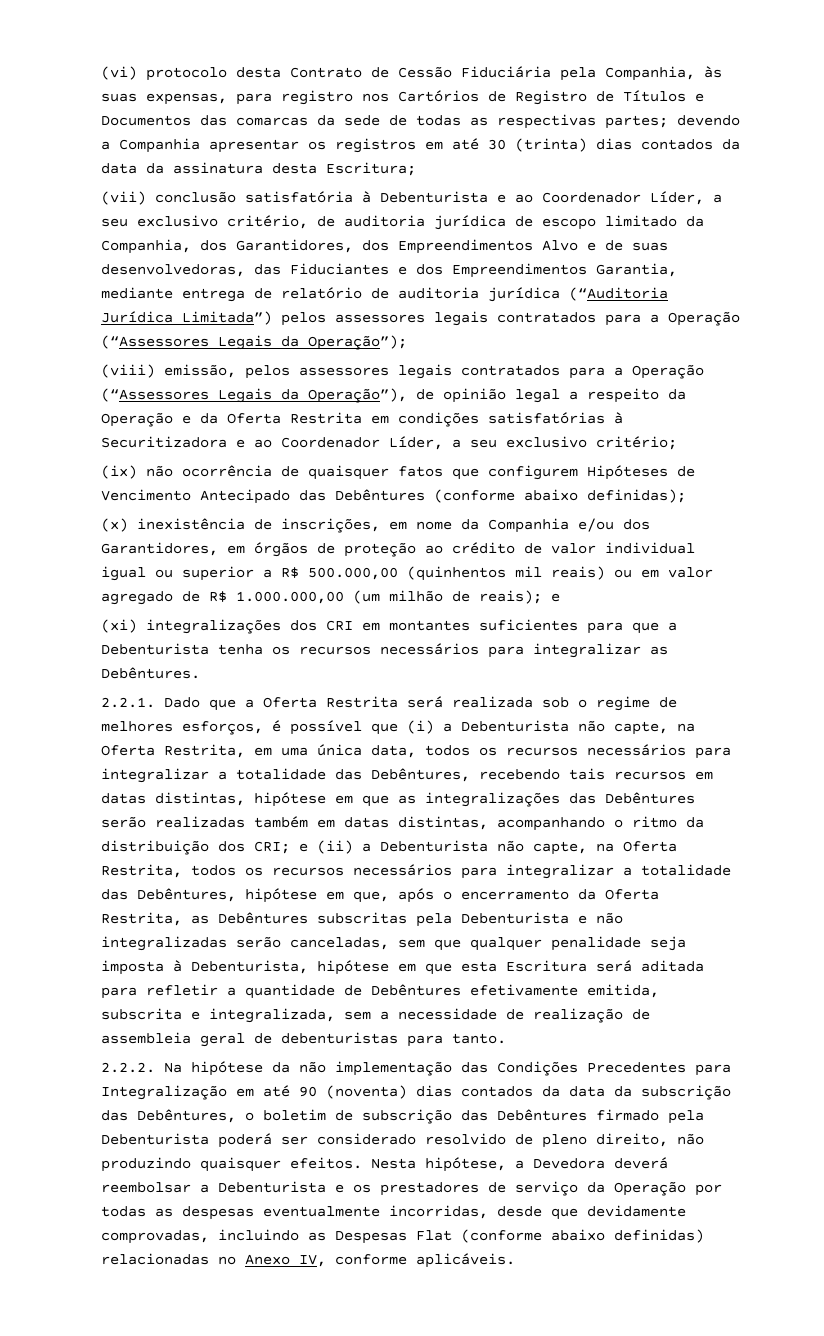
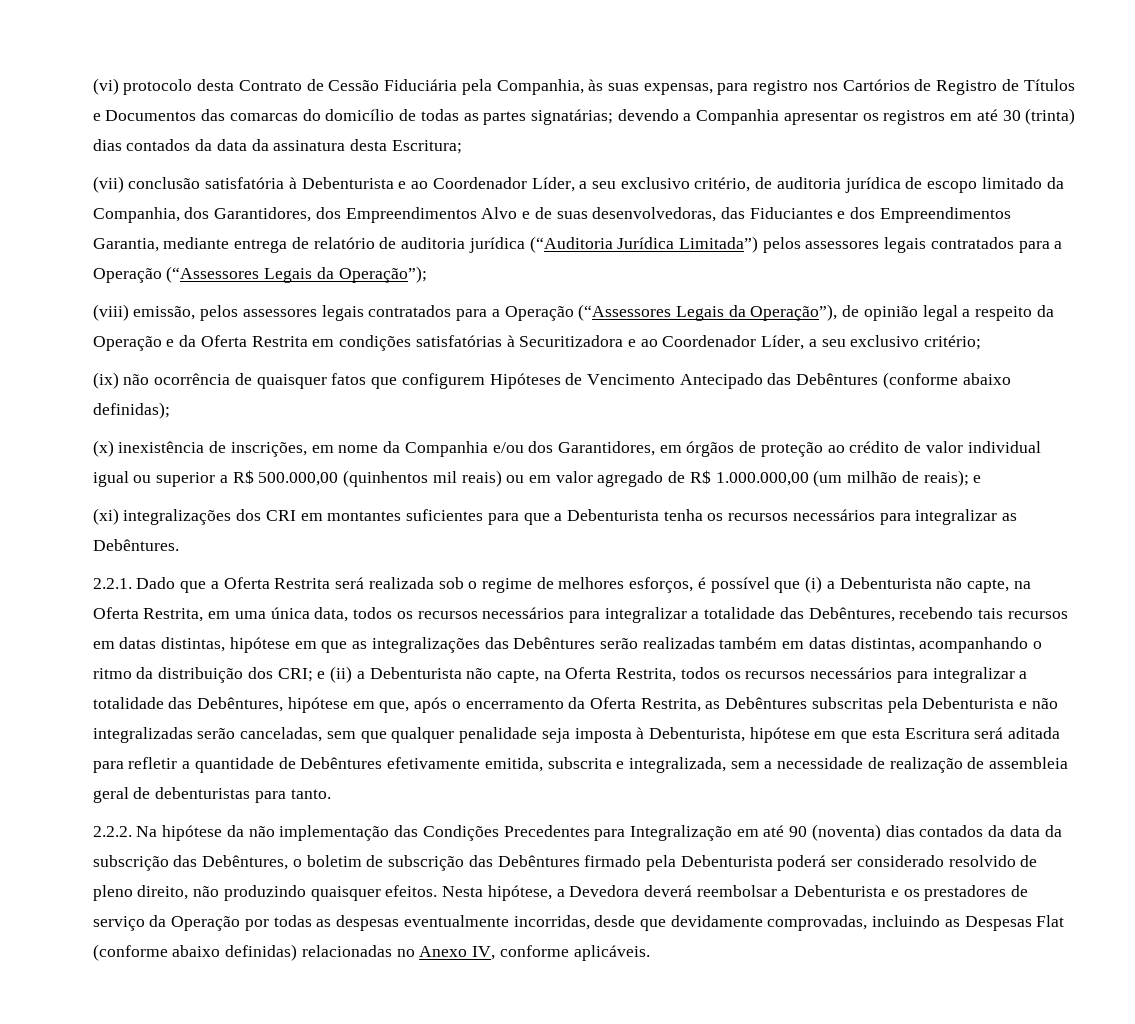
- (vi) protocolo desta Contrato de Cessão Fiduciária pela Companhia, às suas expensas, para registro nos Cartórios de Registro de Títulos e Documentos das comarcas da sede de todas as respectivas partes; devendo a Companhia apresentar os registros em até 30 (trinta) dias contados da data da assinatura desta Escritura;
+ (vi) protocolo desta Contrato de Cessão Fiduciária pela Companhia, às suas expensas, para registro nos Cartórios de Registro de Títulos e Documentos das comarcas do domicílio de todas as partes signatárias; devendo a Companhia apresentar os registros em até 30 (trinta) dias contados da data da assinatura desta Escritura;

